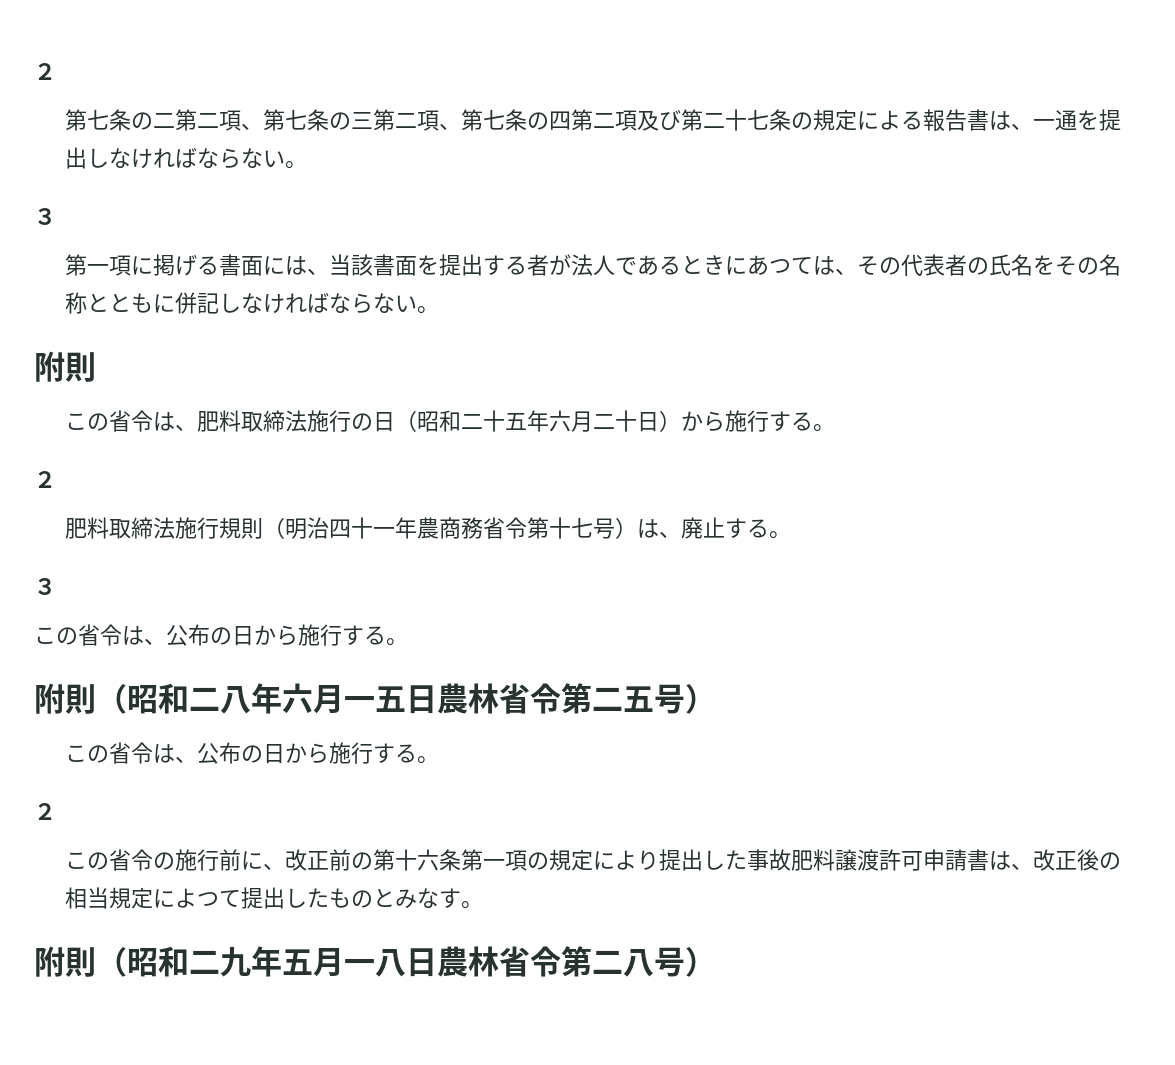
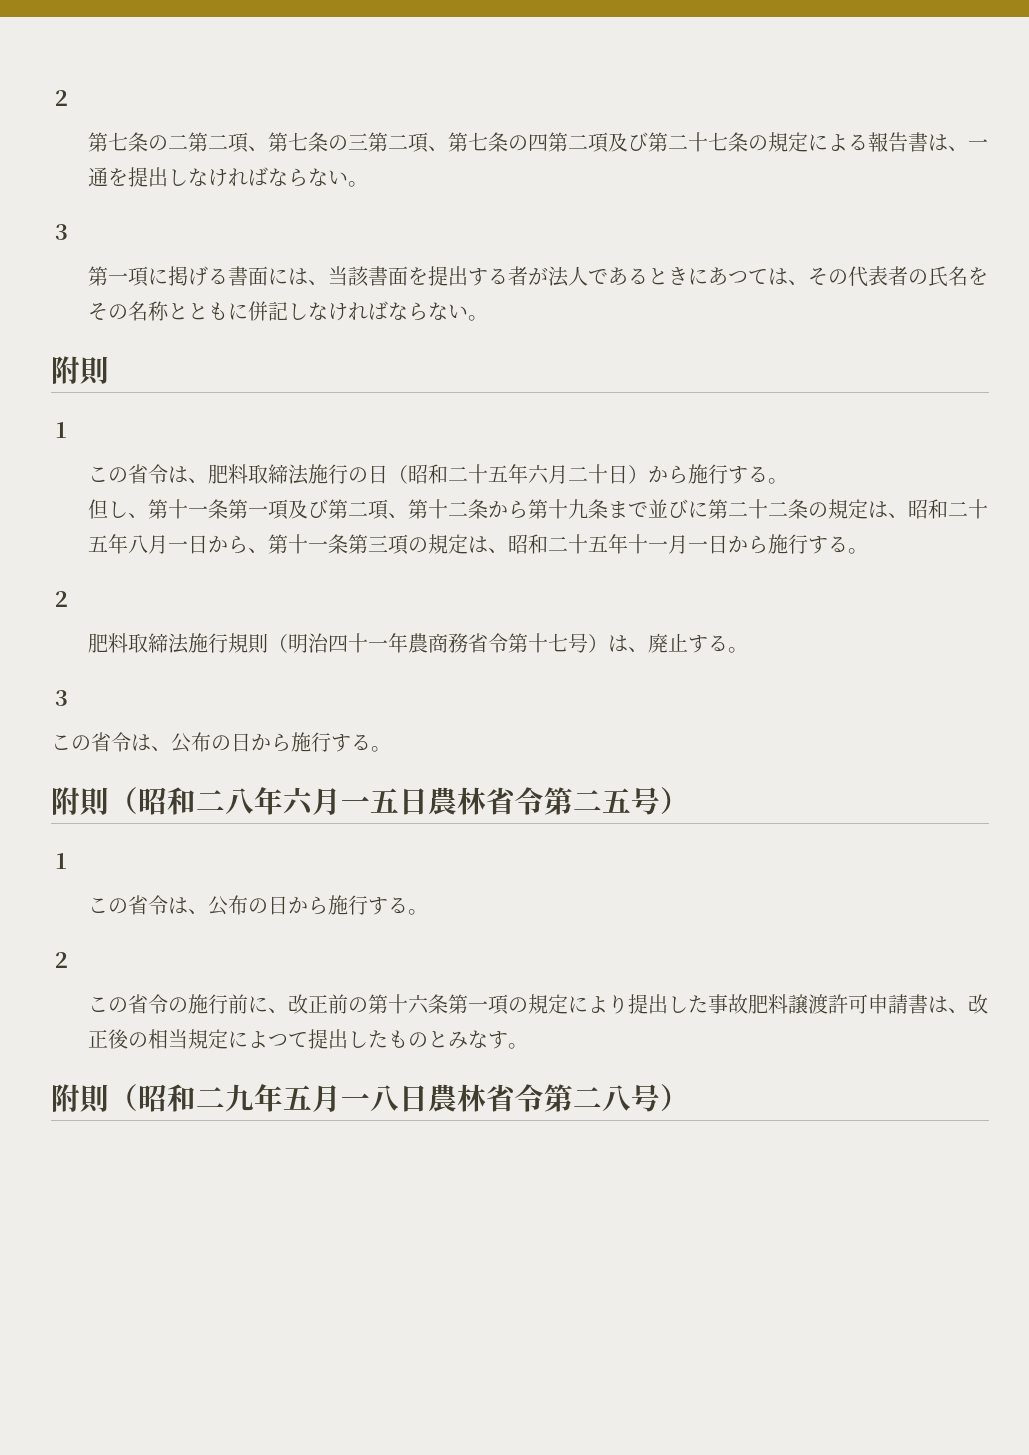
  第一項に掲げる書面には、当該書面を提出する者が法人であるときにあつては、その代表者の氏名をその名称とともに併記しなければならない。
  附則
+ １
+ 但し、第十一条第一項及び第二項、第十二条から第十九条まで並びに第二十二条の規定は、昭和二十五年八月一日から、第十一条第三項の規定は、昭和二十五年十一月一日から施行する。
  附則（昭和二八年六月一五日農林省令第二五号）
+ １

